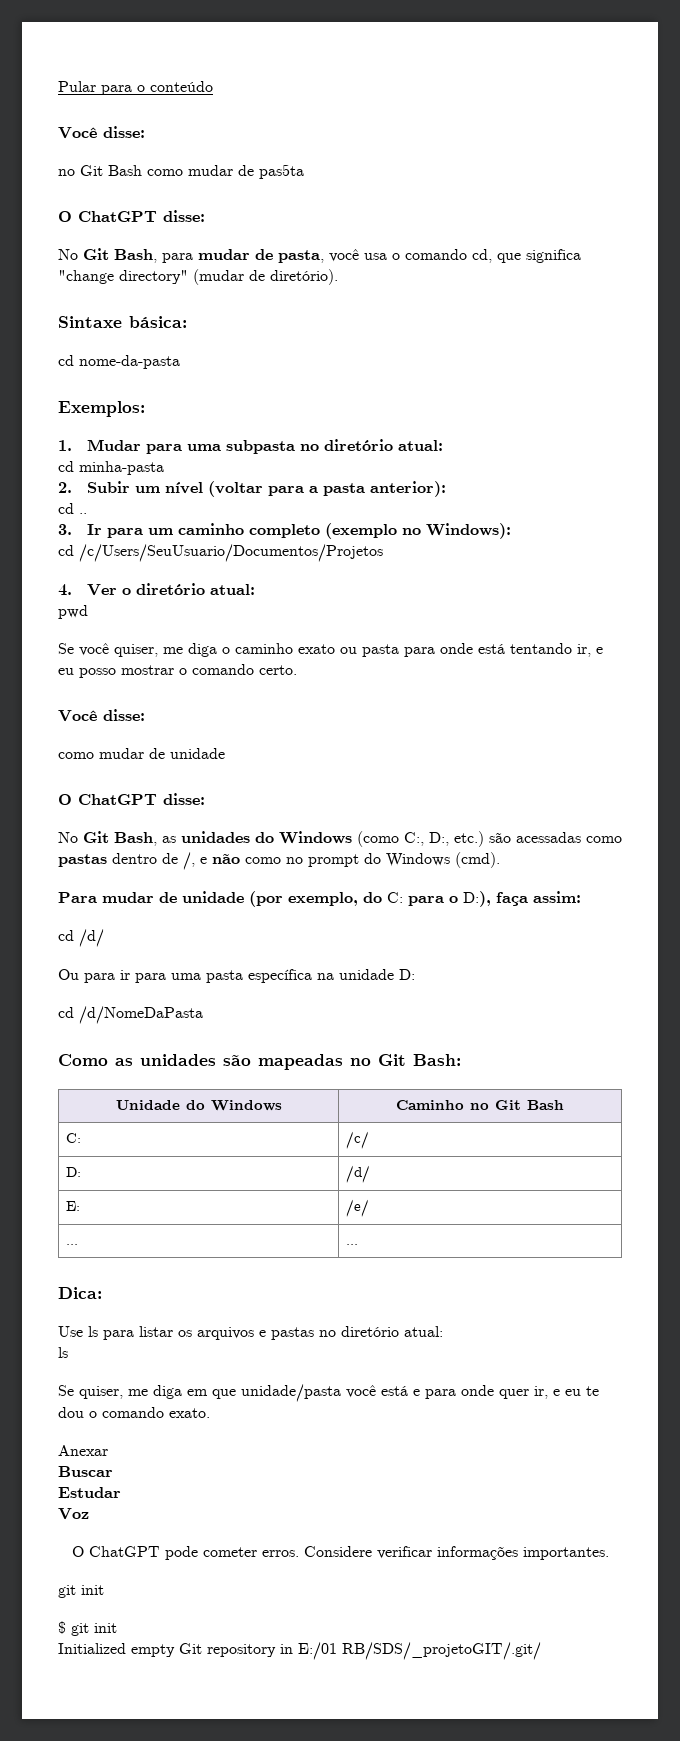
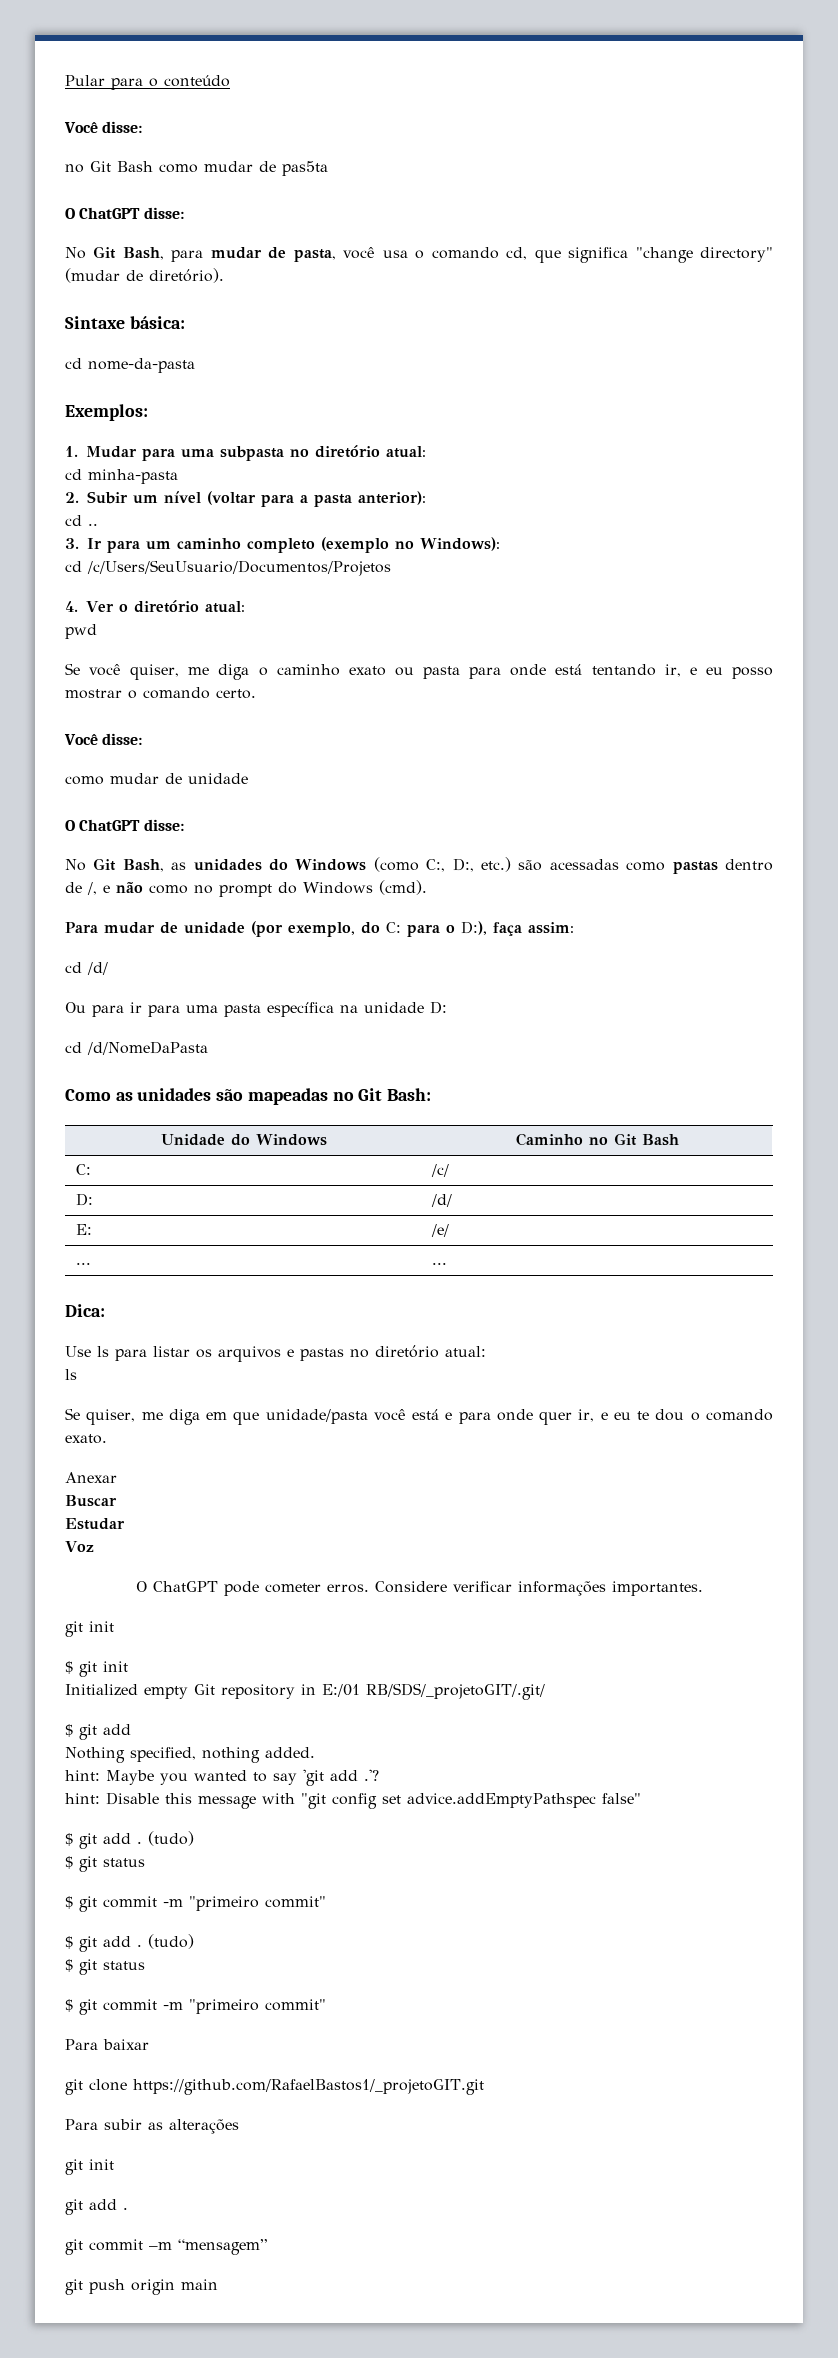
  Initialized empty Git repository in E:/01 RB/SDS/_projetoGIT/.git/
+ $ git add
+ Nothing specified, nothing added.
+ hint: Maybe you wanted to say 'git add .'?
+ hint: Disable this message with "git config set advice.addEmptyPathspec false"
+ $ git add . (tudo)
+ $ git status
+ $ git commit -m "primeiro commit"
+ $ git add . (tudo)
+ $ git status
+ $ git commit -m "primeiro commit"
+ Para baixar
+ git clone https://github.com/RafaelBastos1/_projetoGIT.git
+ Para subir as alterações
+ git init
+ git add .
+ git commit –m “mensagem”
+ git push origin main

